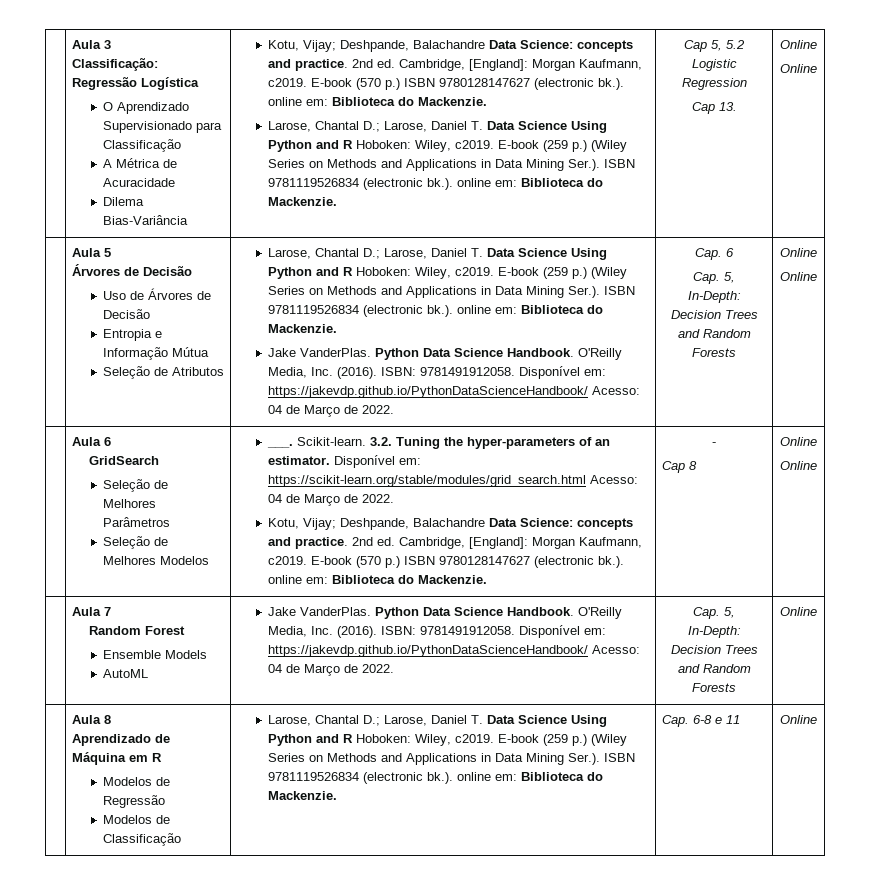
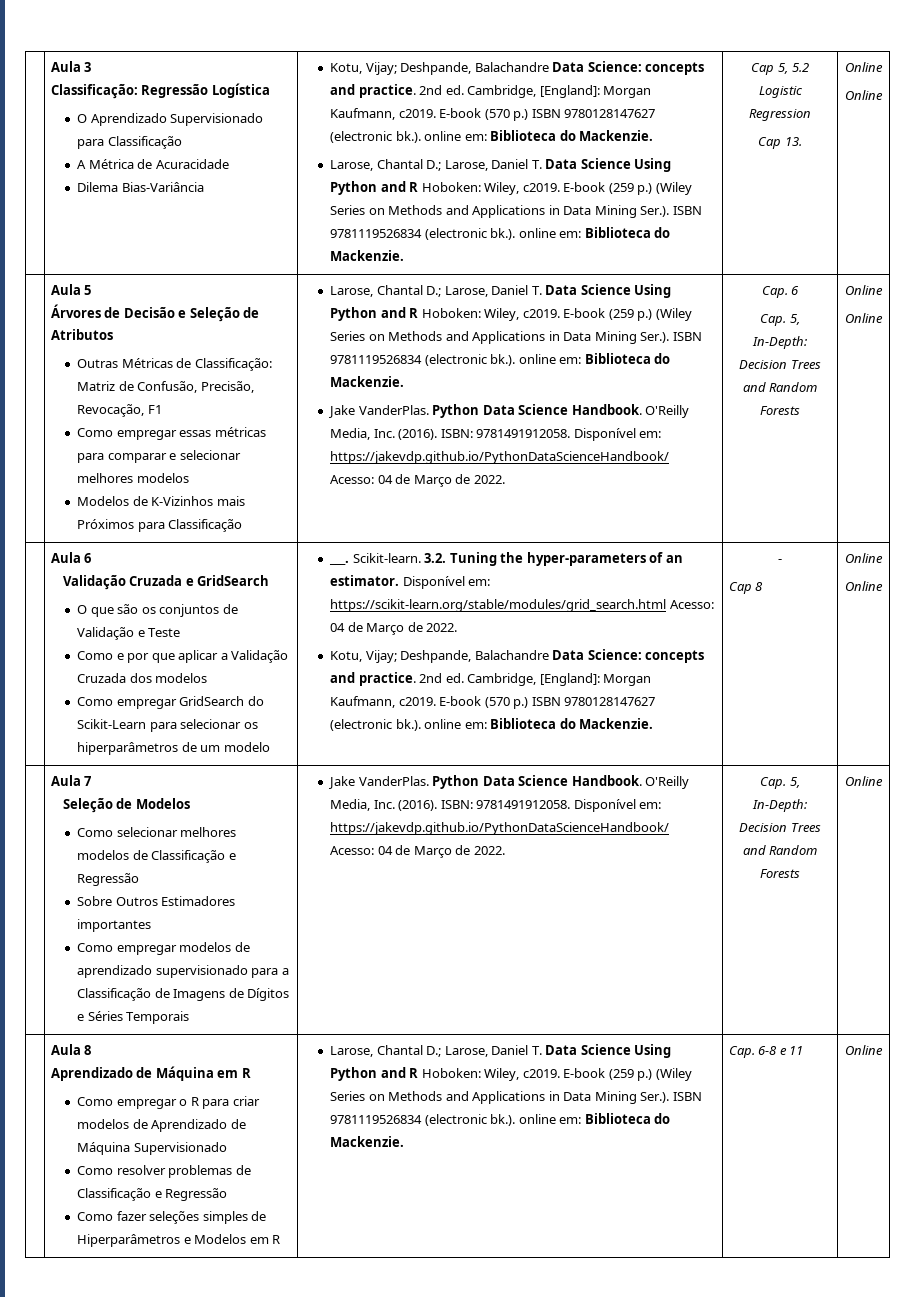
  Aula 5
- Árvores de Decisão
- Uso de Árvores de Decisão
- Entropia e Informação Mútua
- Seleção de Atributos
+ Árvores de Decisão e Seleção de Atributos
+ Outras Métricas de Classificação: Matriz de Confusão, Precisão, Revocação, F1
+ Como empregar essas métricas para comparar e selecionar melhores modelos
+ Modelos de K-Vizinhos mais Próximos para Classificação
- GridSearch
- Seleção de Melhores Parâmetros
- Seleção de Melhores Modelos
+ Validação Cruzada e GridSearch
+ O que são os conjuntos de Validação e Teste
+ Como e por que aplicar a Validação Cruzada dos modelos
+ Como empregar GridSearch do Scikit-Learn para selecionar os hiperparâmetros de um modelo
- Random Forest
- Ensemble Models
- AutoML
+ Seleção de Modelos
+ Como selecionar melhores modelos de Classificação e Regressão
+ Sobre Outros Estimadores importantes
+ Como empregar modelos de aprendizado supervisionado para a Classificação de Imagens de Dígitos e Séries Temporais
- Modelos de Regressão
- Modelos de Classificação
+ Como empregar o R para criar modelos de Aprendizado de Máquina Supervisionado
+ Como resolver problemas de Classificação e Regressão
+ Como fazer seleções simples de Hiperparâmetros e Modelos em R

